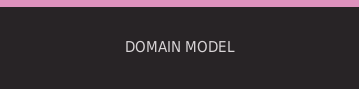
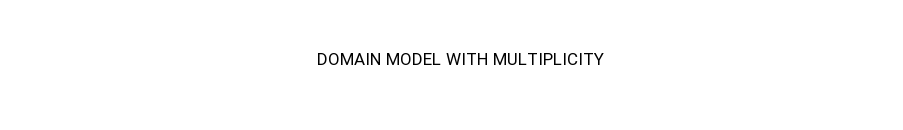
- DOMAIN MODEL
+ DOMAIN MODEL WITH MULTIPLICITY

